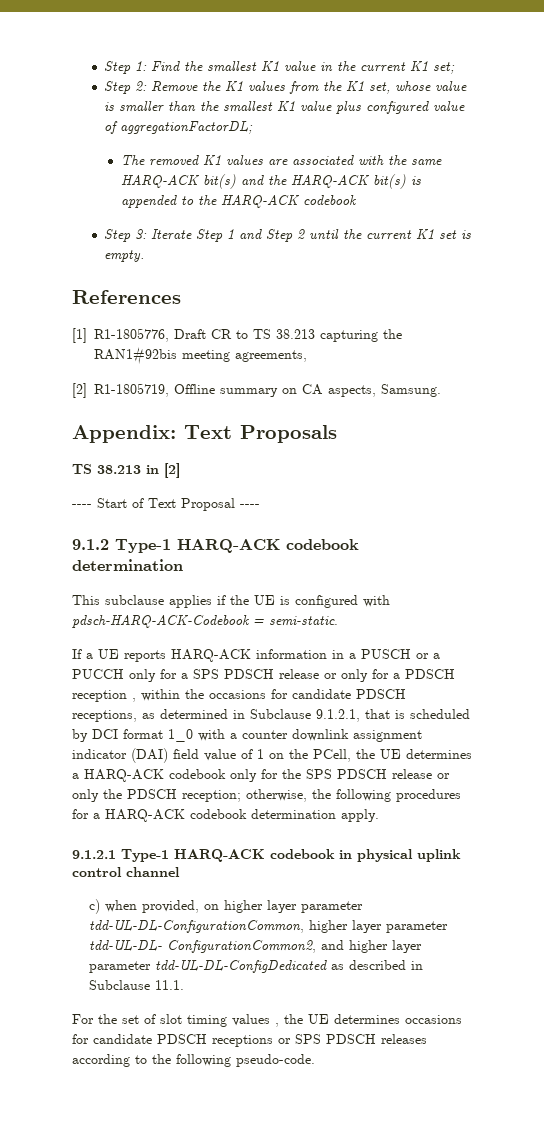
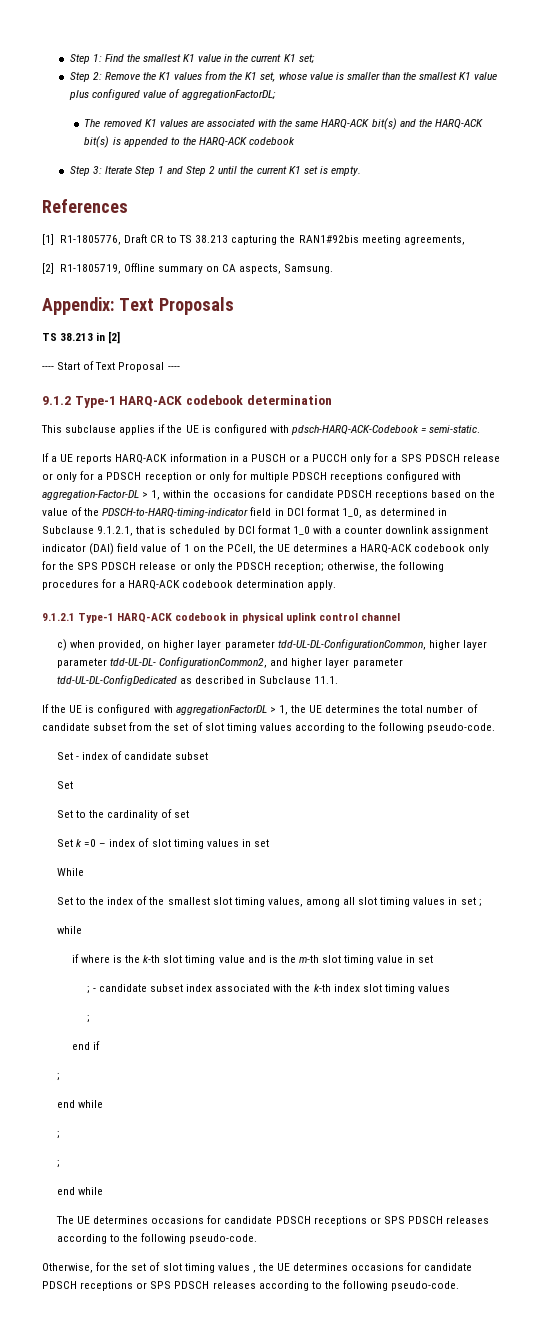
- If a UE reports HARQ-ACK information in a PUSCH or a PUCCH only for a SPS PDSCH release or only for a PDSCH reception , within the occasions for candidate PDSCH receptions, as determined in Subclause 9.1.2.1, that is scheduled by DCI format 1_0 with a counter downlink assignment indicator (DAI) field value of 1 on the PCell, the UE determines a HARQ-ACK codebook only for the SPS PDSCH release or only the PDSCH reception;
+ If a UE reports HARQ-ACK information in a PUSCH or a PUCCH only for a SPS PDSCH release or only for a PDSCH reception or only for multiple PDSCH receptions configured with aggregation-Factor-DL > 1, within the occasions for candidate PDSCH receptions based on the value of the PDSCH-to-HARQ-timing-indicator field in DCI format 1_0, as determined in Subclause 9.1.2.1, that is scheduled by DCI format 1_0 with a counter downlink assignment indicator (DAI) field value of 1 on the PCell, the UE determines a HARQ-ACK codebook only for the SPS PDSCH release or only the PDSCH reception;
- For the set of slot timing values , the UE determines occasions for candidate PDSCH receptions or SPS PDSCH releases according to the following pseudo-code.
+ If the UE is configured with aggregationFactorDL > 1, the UE determines the total number of candidate subset from the set of slot timing values according to the following pseudo-code.
+ Set - index of candidate subset
+ Set
+ Set to the cardinality of set
+ Set k =0 – index of slot timing values in set
+ While
+ Set to the index of the smallest slot timing values, among all slot timing values in set ;
+ while
+ if where is the k-th slot timing value and is the m-th slot timing value in set
+ ; - candidate subset index associated with the k-th index slot timing values
+ ;
+ end if
+ ;
+ end while
+ ;
+ ;
+ end while
+ The UE determines occasions for candidate PDSCH receptions or SPS PDSCH releases according to the following pseudo-code.
+ Otherwise, for the set of slot timing values , the UE determines occasions for candidate PDSCH receptions or SPS PDSCH releases according to the following pseudo-code.

